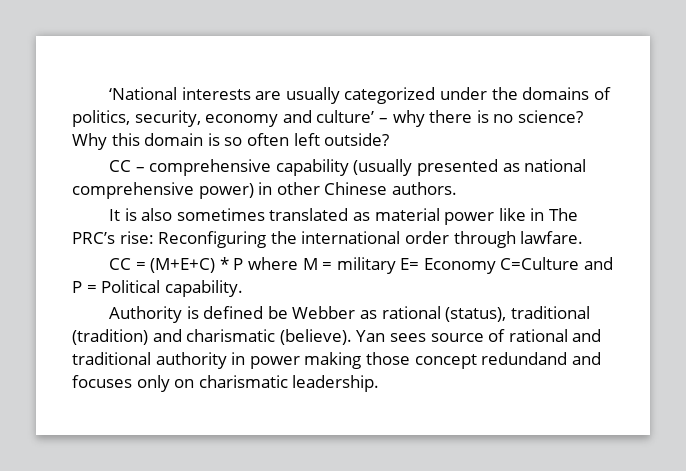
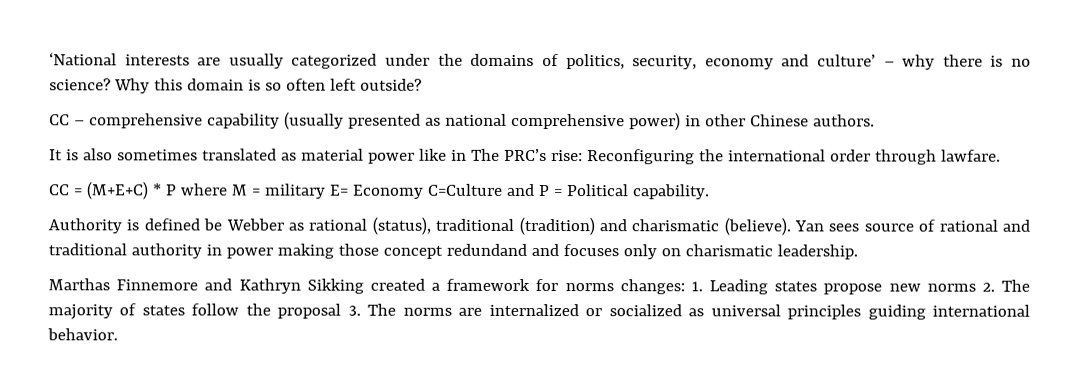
+ Marthas Finnemore and Kathryn Sikking created a framework for norms changes: 1. Leading states propose new norms 2. The majority of states follow the proposal 3. The norms are internalized or socialized as universal principles guiding international behavior.

